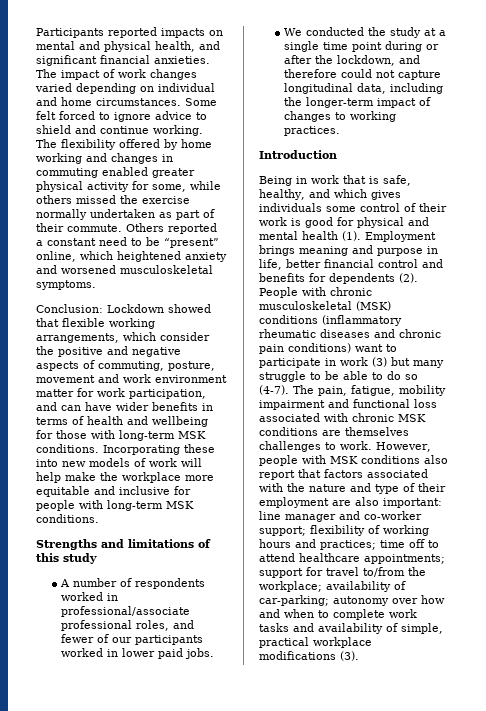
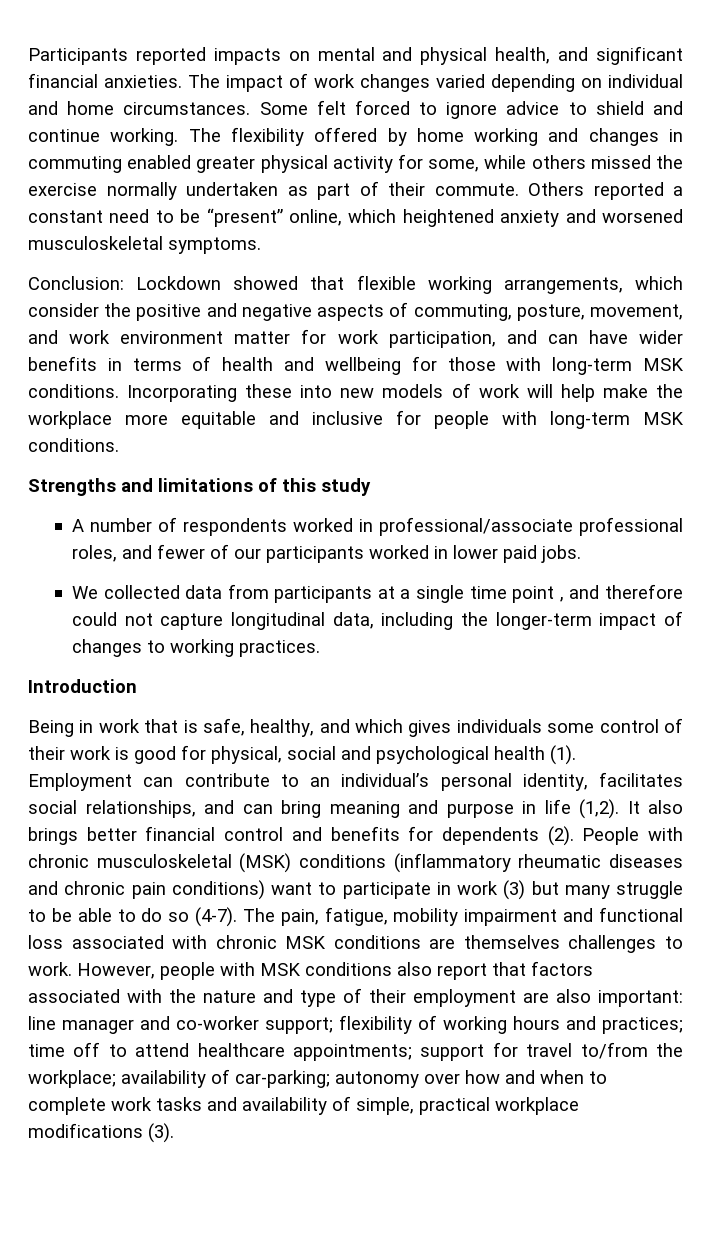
- Conclusion: Lockdown showed that flexible working arrangements, which consider the positive and negative aspects of commuting, posture, movement and work environment matter for work participation, and can have wider benefits in terms of health and wellbeing for those with long-term MSK conditions.
+ Conclusion: Lockdown showed that flexible working arrangements, which consider the positive and negative aspects of commuting, posture, movement, and work environment matter for work participation, and can have wider benefits in terms of health and wellbeing for those with long-term MSK conditions.
- We conducted the study at a single time point during or after the lockdown, and therefore could not capture longitudinal data, including the longer-term impact of changes to working practices.
+ We collected data from participants at a single time point , and therefore could not capture longitudinal data, including the longer-term impact of changes to working practices.
- Being in work that is safe, healthy, and which gives individuals some control of their work is good for physical and mental health (1). Employment brings meaning and purpose in life, better financial control and benefits for dependents (2).
+ Being in work that is safe, healthy, and which gives individuals some control of their work is good for physical, social and psychological health (1). Employment can contribute to an individual’s personal identity, facilitates social relationships, and can bring meaning and purpose in life (1,2). It also brings better financial control and benefits for dependents (2).

